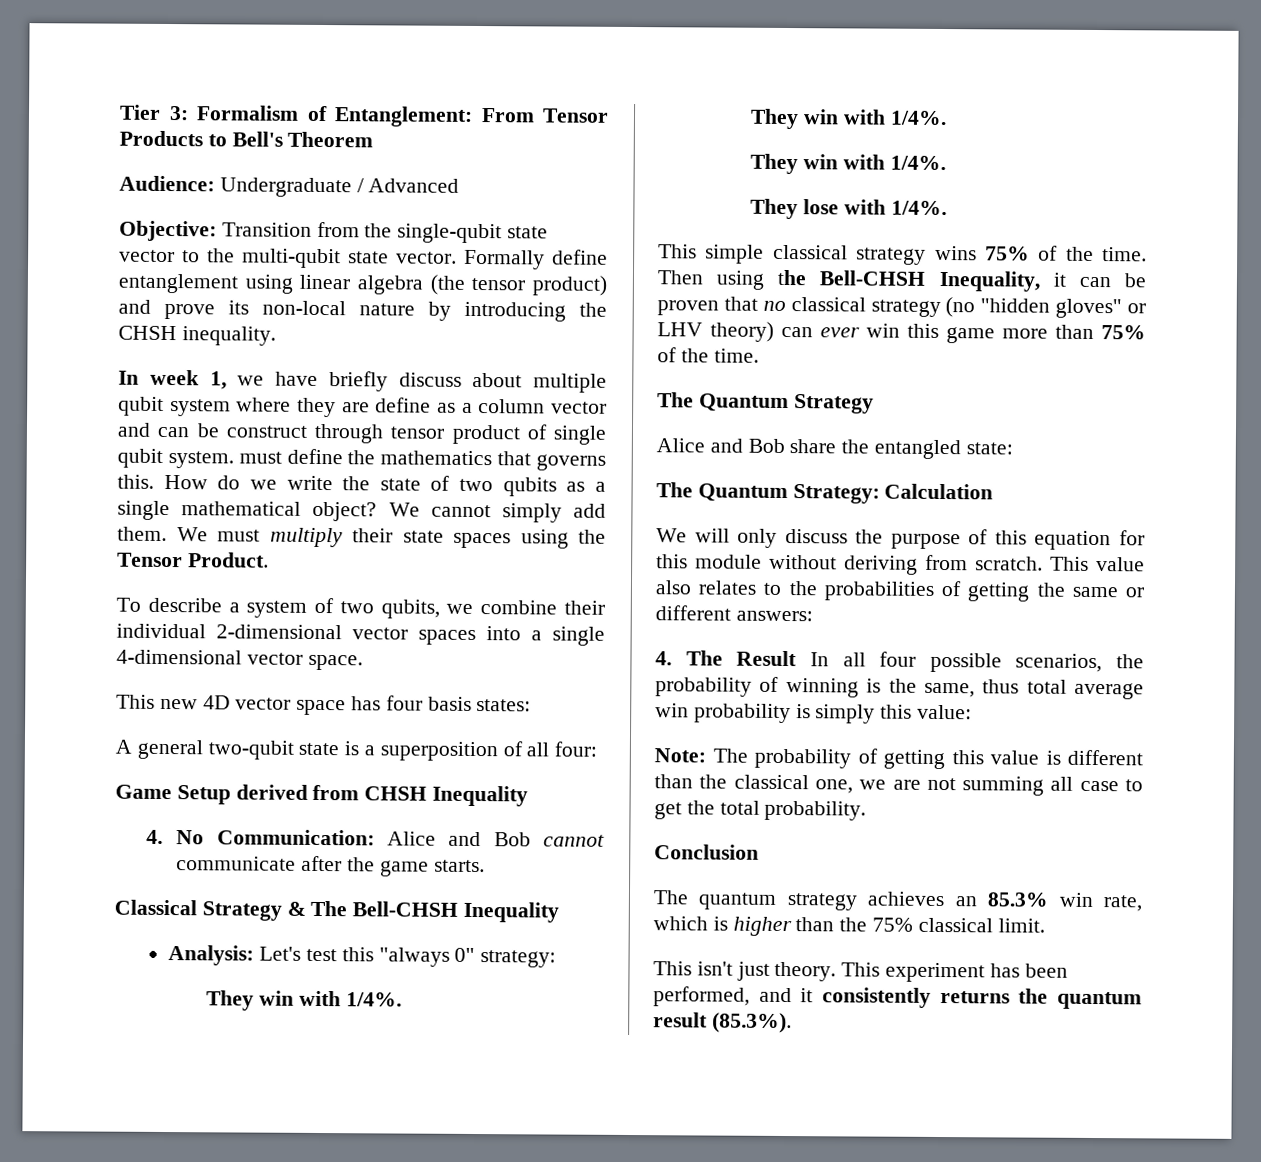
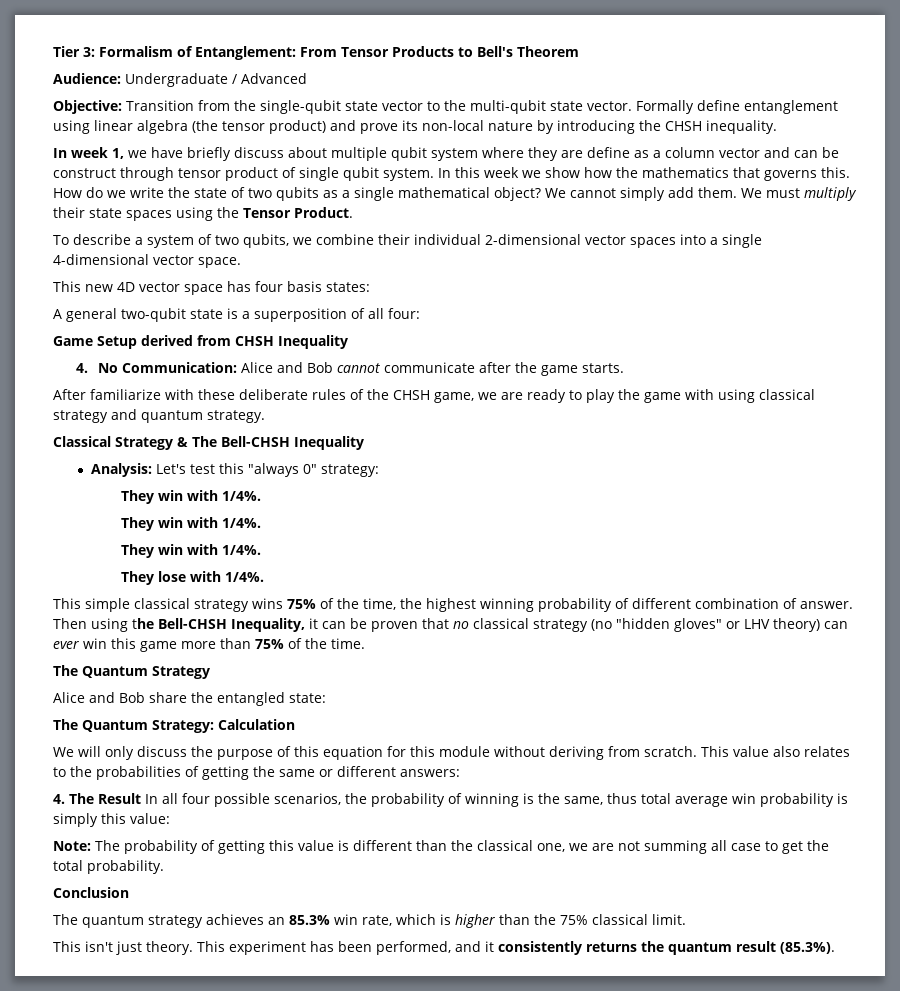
- In week 1, we have briefly discuss about multiple qubit system where they are define as a column vector and can be construct through tensor product of single qubit system. must define the mathematics that governs this.
+ In week 1, we have briefly discuss about multiple qubit system where they are define as a column vector and can be construct through tensor product of single qubit system. In this week we show how the mathematics that governs this.
+ After familiarize with these deliberate rules of the CHSH game, we are ready to play the game with using classical strategy and quantum strategy.
- This simple classical strategy wins 75% of the time.
+ This simple classical strategy wins 75% of the time, the highest winning probability of different combination of answer.

